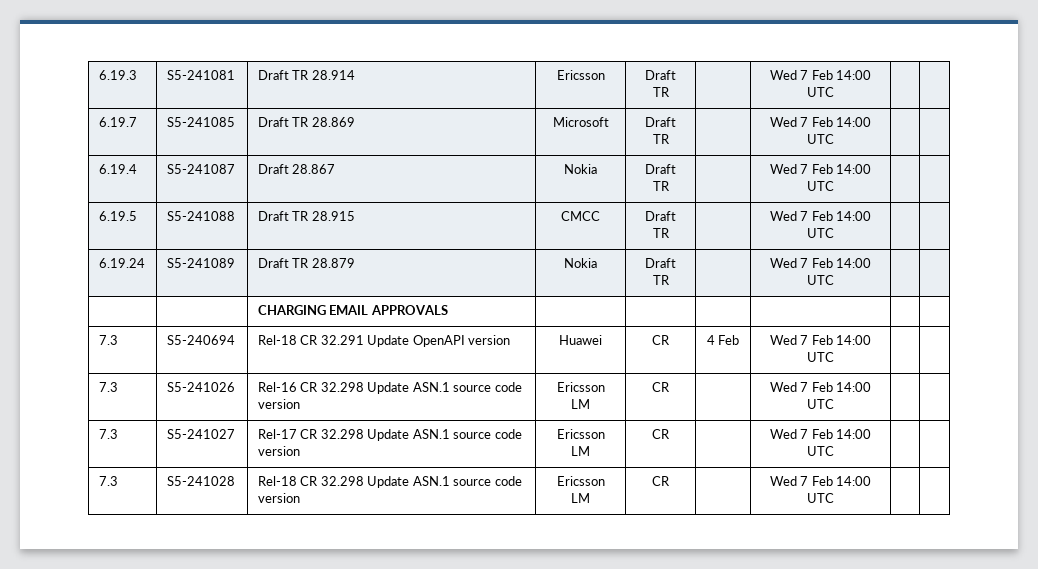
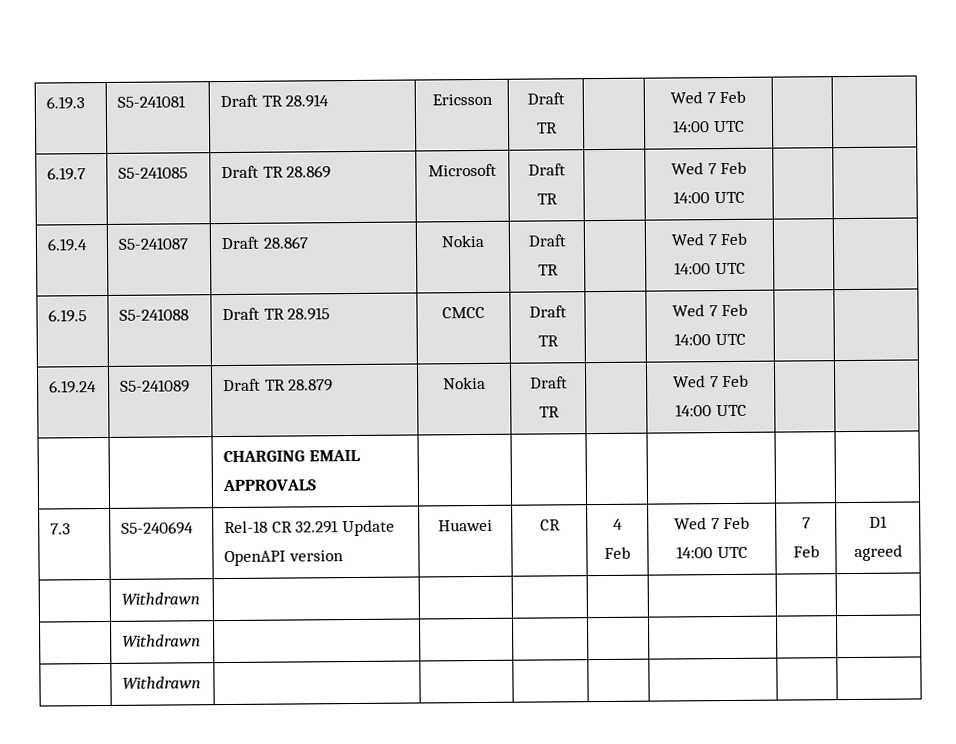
- 7.3 | S5-240694 | Rel-18 CR 32.291 Update OpenAPI version | Huawei | CR | 4 Feb | Wed 7 Feb 14:00 UTC | |
- 7.3 | S5-241026 | Rel-16 CR 32.298 Update ASN.1 source code version | Ericsson LM | CR | | Wed 7 Feb 14:00 UTC | |
- 7.3 | S5-241027 | Rel-17 CR 32.298 Update ASN.1 source code version | Ericsson LM | CR | | Wed 7 Feb 14:00 UTC | |
- 7.3 | S5-241028 | Rel-18 CR 32.298 Update ASN.1 source code version | Ericsson LM | CR | | Wed 7 Feb 14:00 UTC | |
+ 7.3 | S5-240694 | Rel-18 CR 32.291 Update OpenAPI version | Huawei | CR | 4 Feb | Wed 7 Feb 14:00 UTC | 7 Feb | D1 agreed
+ | Withdrawn | | | | | | |
+ | Withdrawn | | | | | | |
+ | Withdrawn | | | | | | |

